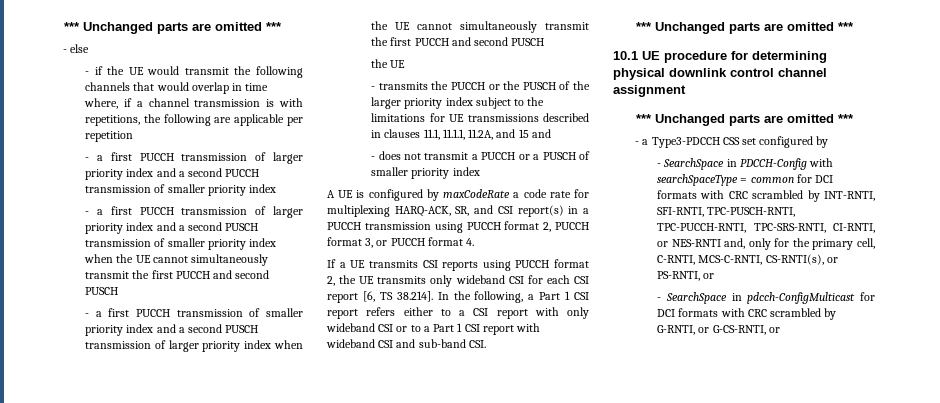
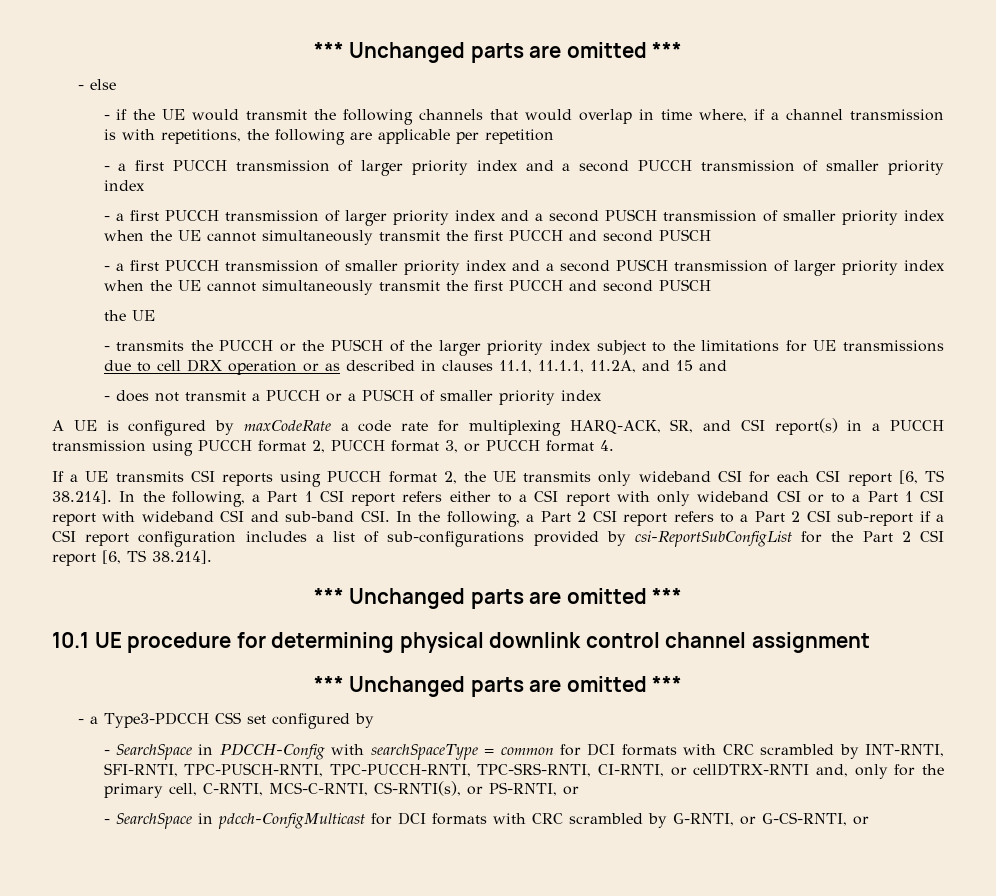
- - transmits the PUCCH or the PUSCH of the larger priority index subject to the limitations for UE transmissions described in clauses 11.1, 11.1.1, 11.2A, and 15 and
+ - transmits the PUCCH or the PUSCH of the larger priority index subject to the limitations for UE transmissions due to cell DRX operation or as described in clauses 11.1, 11.1.1, 11.2A, and 15 and
- If a UE transmits CSI reports using PUCCH format 2, the UE transmits only wideband CSI for each CSI report [6, TS 38.214]. In the following, a Part 1 CSI report refers either to a CSI report with only wideband CSI or to a Part 1 CSI report with wideband CSI and sub-band CSI.
+ If a UE transmits CSI reports using PUCCH format 2, the UE transmits only wideband CSI for each CSI report [6, TS 38.214]. In the following, a Part 1 CSI report refers either to a CSI report with only wideband CSI or to a Part 1 CSI report with wideband CSI and sub-band CSI. In the following, a Part 2 CSI report refers to a Part 2 CSI sub-report if a CSI report configuration includes a list of sub-configurations provided by csi-ReportSubConfigList for the Part 2 CSI report [6, TS 38.214].
- - SearchSpace in PDCCH-Config with searchSpaceType = common for DCI formats with CRC scrambled by INT-RNTI, SFI-RNTI, TPC-PUSCH-RNTI, TPC-PUCCH-RNTI, TPC-SRS-RNTI, CI-RNTI, or NES-RNTI and, only for the primary cell, C-RNTI, MCS-C-RNTI, CS-RNTI(s), or PS-RNTI, or
+ - SearchSpace in PDCCH-Config with searchSpaceType = common for DCI formats with CRC scrambled by INT-RNTI, SFI-RNTI, TPC-PUSCH-RNTI, TPC-PUCCH-RNTI, TPC-SRS-RNTI, CI-RNTI, or cellDTRX-RNTI and, only for the primary cell, C-RNTI, MCS-C-RNTI, CS-RNTI(s), or PS-RNTI, or

